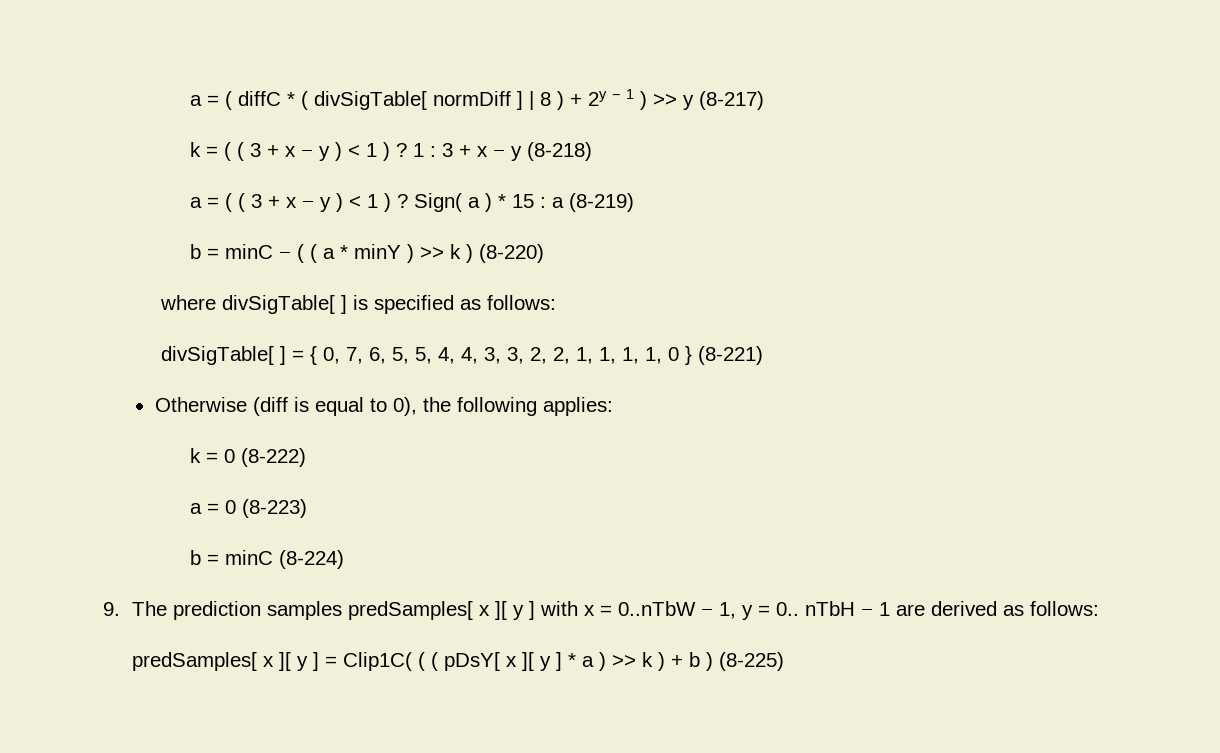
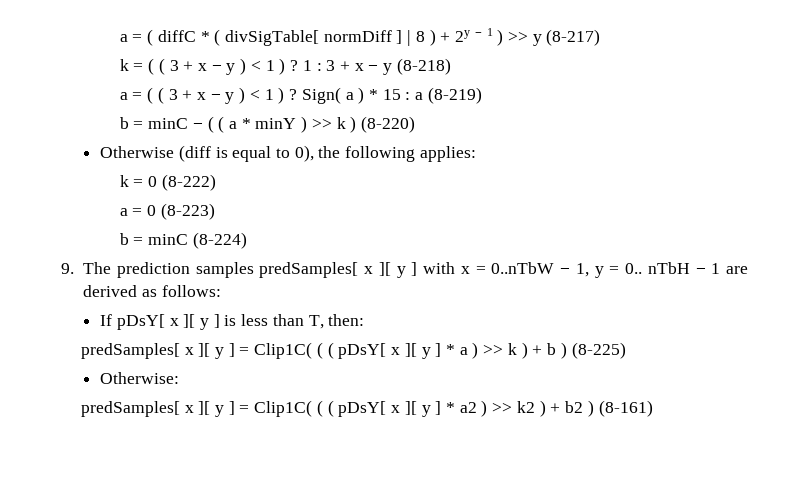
- where divSigTable[ ] is specified as follows:
- divSigTable[ ] = { 0, 7, 6, 5, 5, 4, 4, 3, 3, 2, 2, 1, 1, 1, 1, 0 } (8-221)
+ If pDsY[ x ][ y ] is less than T, then:
+ Otherwise:
+ predSamples[ x ][ y ] = Clip1C( ( ( pDsY[ x ][ y ] * a2 ) >> k2 ) + b2 ) (8-161)

